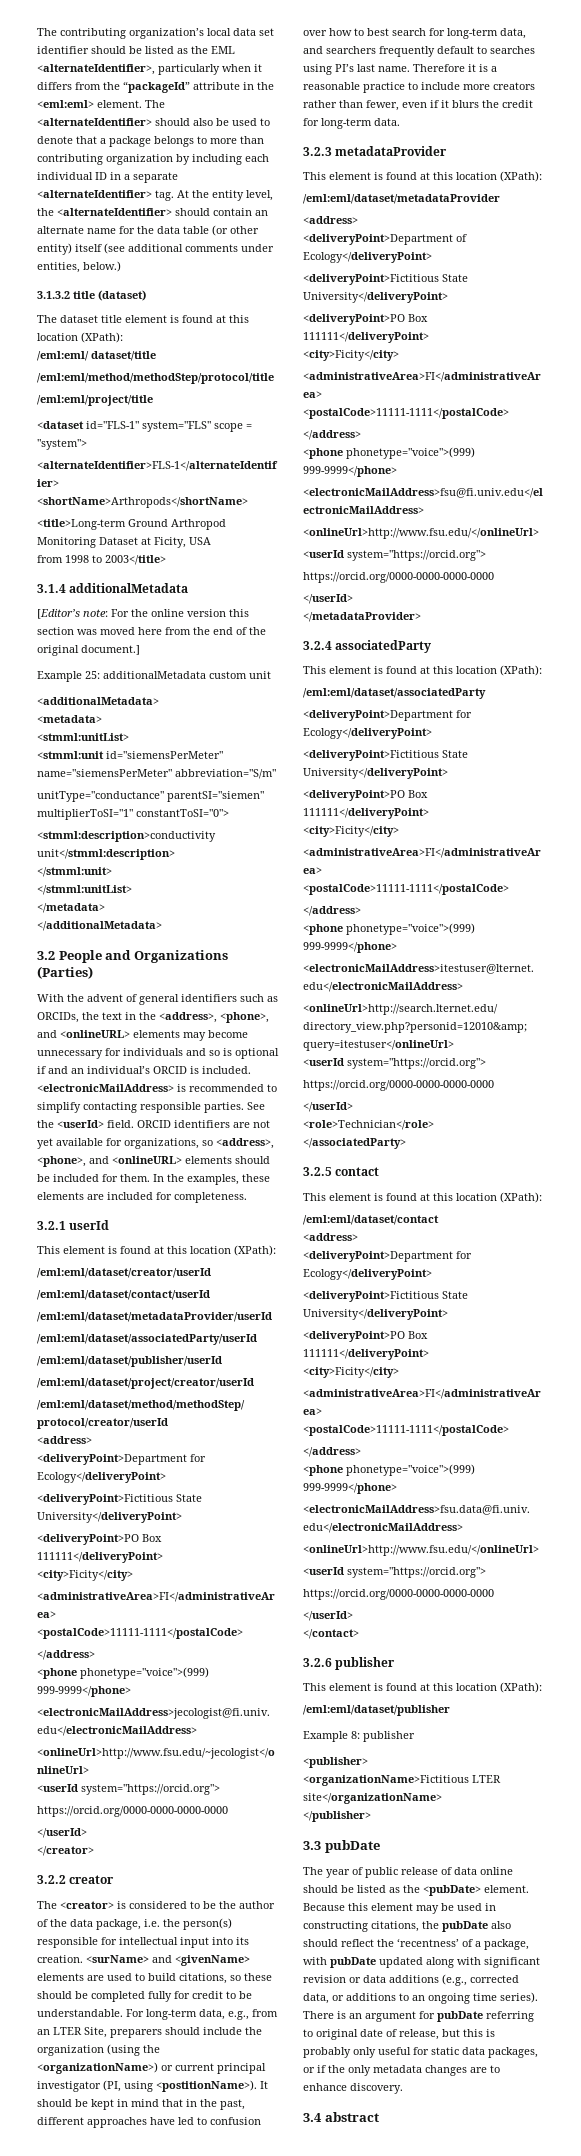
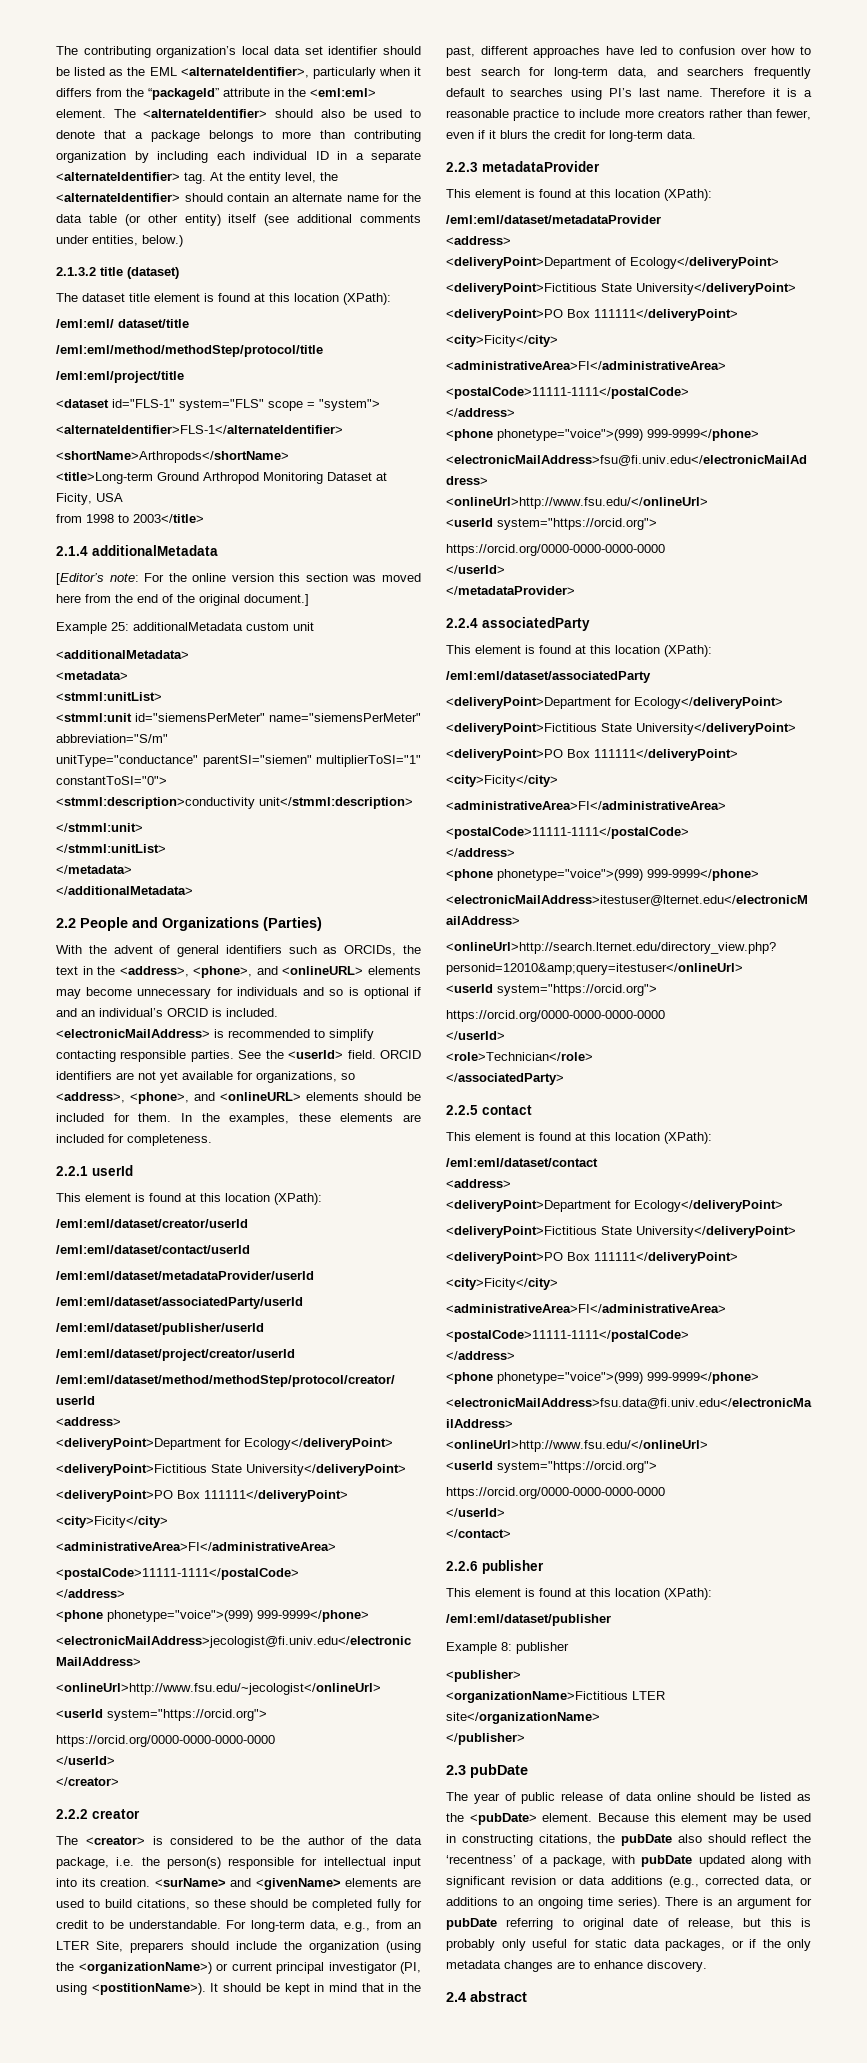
- 3.1.3.2 title (dataset)
+ 2.1.3.2 title (dataset)
- 3.1.4 additionalMetadata
+ 2.1.4 additionalMetadata
- 3.2 People and Organizations (Parties)
+ 2.2 People and Organizations (Parties)
- 3.2.1 userId
+ 2.2.1 userId
- 3.2.2 creator
+ 2.2.2 creator
- 3.2.3 metadataProvider
+ 2.2.3 metadataProvider
- 3.2.4 associatedParty
+ 2.2.4 associatedParty
- 3.2.5 contact
+ 2.2.5 contact
- 3.2.6 publisher
+ 2.2.6 publisher
- 3.3 pubDate
+ 2.3 pubDate
- 3.4 abstract
+ 2.4 abstract

